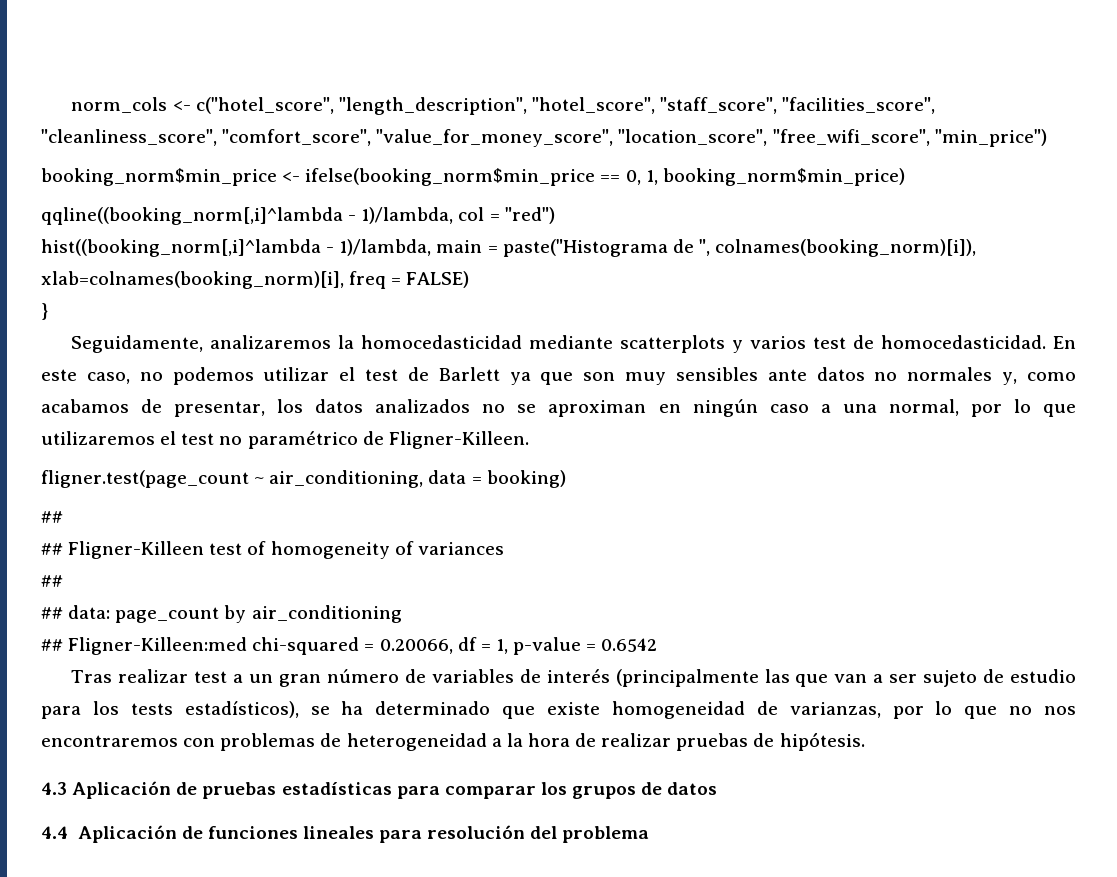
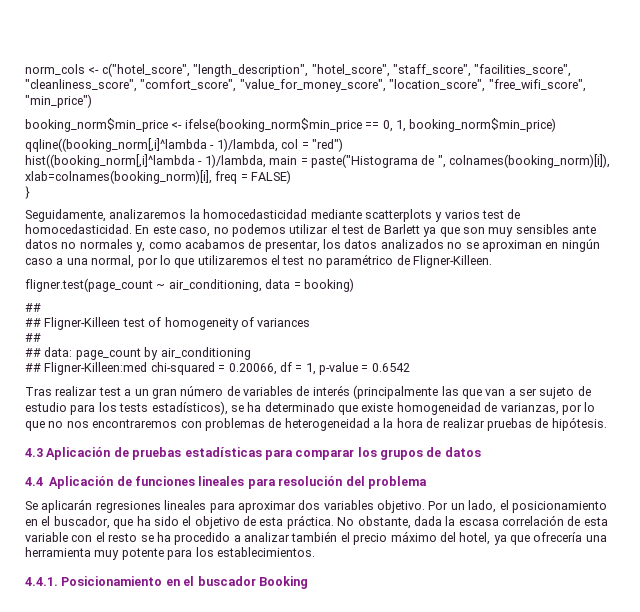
+ Se aplicarán regresiones lineales para aproximar dos variables objetivo. Por un lado, el posicionamiento en el buscador, que ha sido el objetivo de esta práctica. No obstante, dada la escasa correlación de esta variable con el resto se ha procedido a analizar también el precio máximo del hotel, ya que ofrecería una herramienta muy potente para los establecimientos.
+ 4.4.1. Posicionamiento en el buscador Booking

